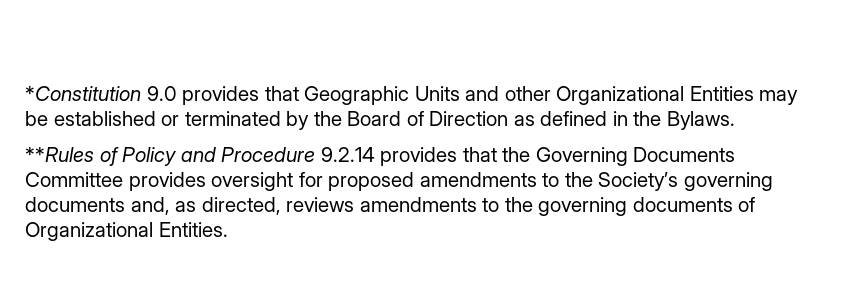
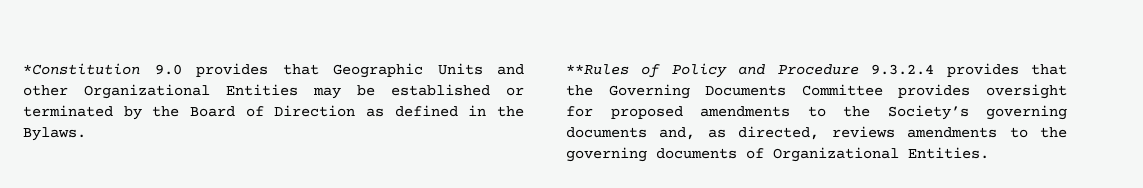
- **Rules of Policy and Procedure 9.2.14 provides that the Governing Documents Committee provides oversight for proposed amendments to the Society’s governing documents and, as directed, reviews amendments to the governing documents of Organizational Entities.
+ **Rules of Policy and Procedure 9.3.2.4 provides that the Governing Documents Committee provides oversight for proposed amendments to the Society’s governing documents and, as directed, reviews amendments to the governing documents of Organizational Entities.

